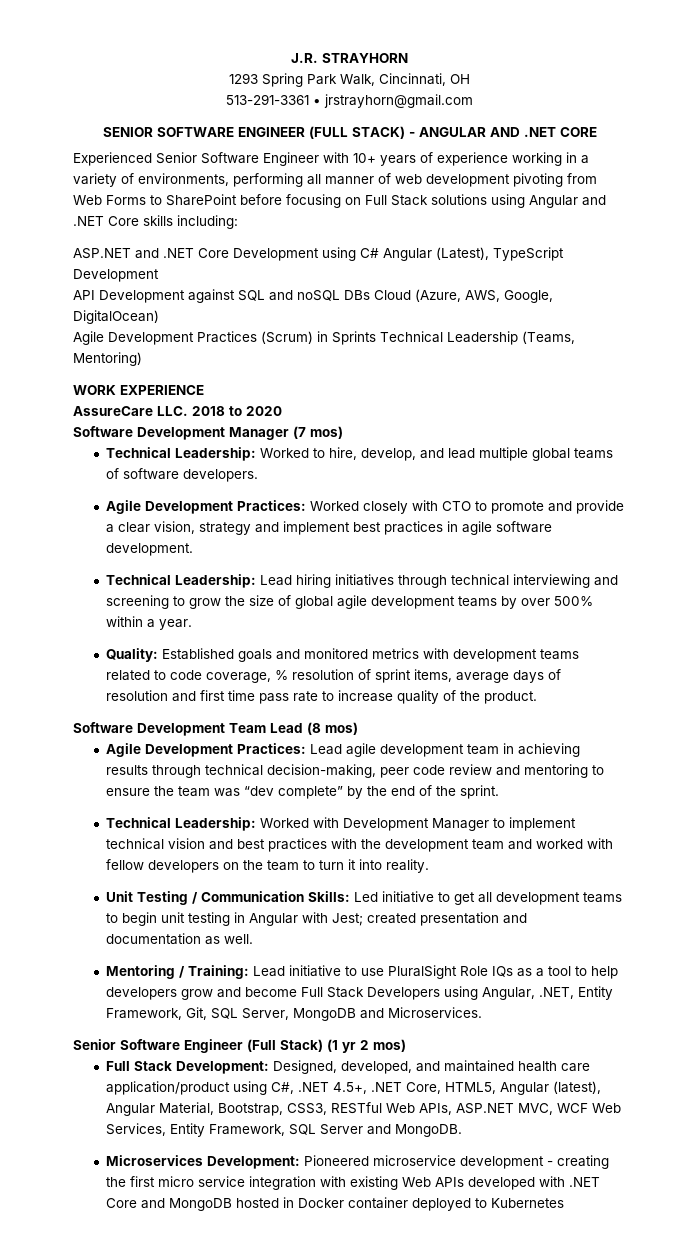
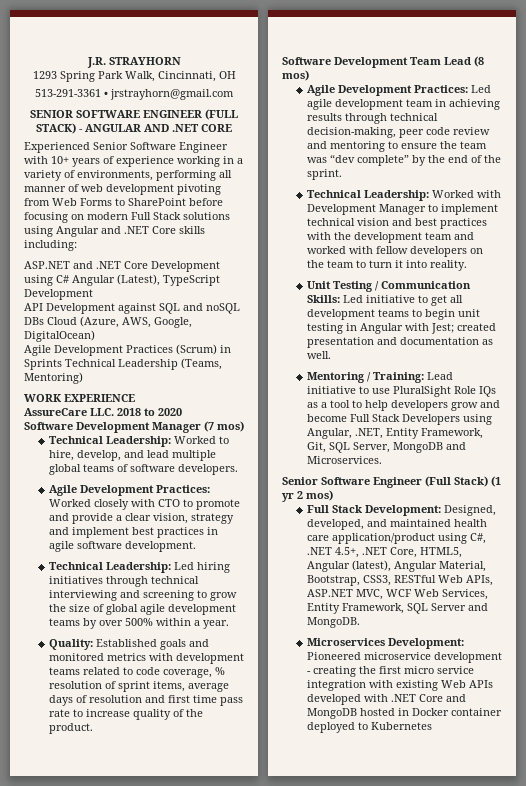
- Experienced Senior Software Engineer with 10+ years of experience working in a variety of environments, performing all manner of web development pivoting from Web Forms to SharePoint before focusing on Full Stack solutions using Angular and .NET Core skills including:
+ Experienced Senior Software Engineer with 10+ years of experience working in a variety of environments, performing all manner of web development pivoting from Web Forms to SharePoint before focusing on modern Full Stack solutions using Angular and .NET Core skills including:
- Technical Leadership: Lead hiring initiatives through technical interviewing and screening to grow the size of global agile development teams by over 500% within a year.
+ Technical Leadership: Led hiring initiatives through technical interviewing and screening to grow the size of global agile development teams by over 500% within a year.
- Agile Development Practices: Lead agile development team in achieving results through technical decision-making, peer code review and mentoring to ensure the team was “dev complete” by the end of the sprint.
+ Agile Development Practices: Led agile development team in achieving results through technical decision-making, peer code review and mentoring to ensure the team was “dev complete” by the end of the sprint.

